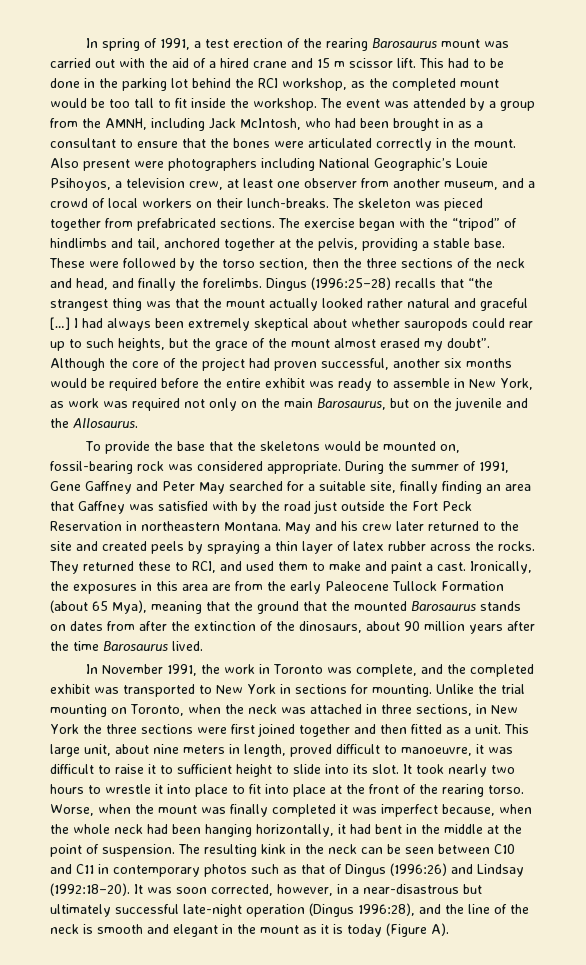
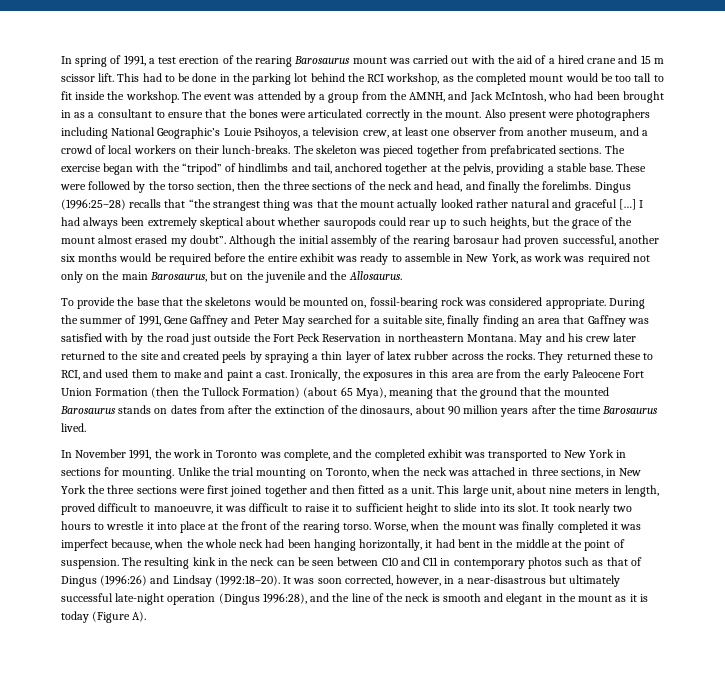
- The event was attended by a group from the AMNH, including Jack McIntosh, who had been brought in as a consultant to ensure that the bones were articulated correctly in the mount.
+ The event was attended by a group from the AMNH, and Jack McIntosh, who had been brought in as a consultant to ensure that the bones were articulated correctly in the mount.
- Although the core of the project had proven successful, another six months would be required before the entire exhibit was ready to assemble in New York, as work was required not only on the main Barosaurus, but on the juvenile and the Allosaurus.
+ Although the initial assembly of the rearing barosaur had proven successful, another six months would be required before the entire exhibit was ready to assemble in New York, as work was required not only on the main Barosaurus, but on the juvenile and the Allosaurus.
- Ironically, the exposures in this area are from the early Paleocene Tullock Formation (about 65 Mya), meaning that the ground that the mounted Barosaurus stands on dates from after the extinction of the dinosaurs, about 90 million years after the time Barosaurus lived.
+ Ironically, the exposures in this area are from the early Paleocene Fort Union Formation (then the Tullock Formation) (about 65 Mya), meaning that the ground that the mounted Barosaurus stands on dates from after the extinction of the dinosaurs, about 90 million years after the time Barosaurus lived.
- It took nearly two hours to wrestle it into place to fit into place at the front of the rearing torso.
+ It took nearly two hours to wrestle it into place at the front of the rearing torso.

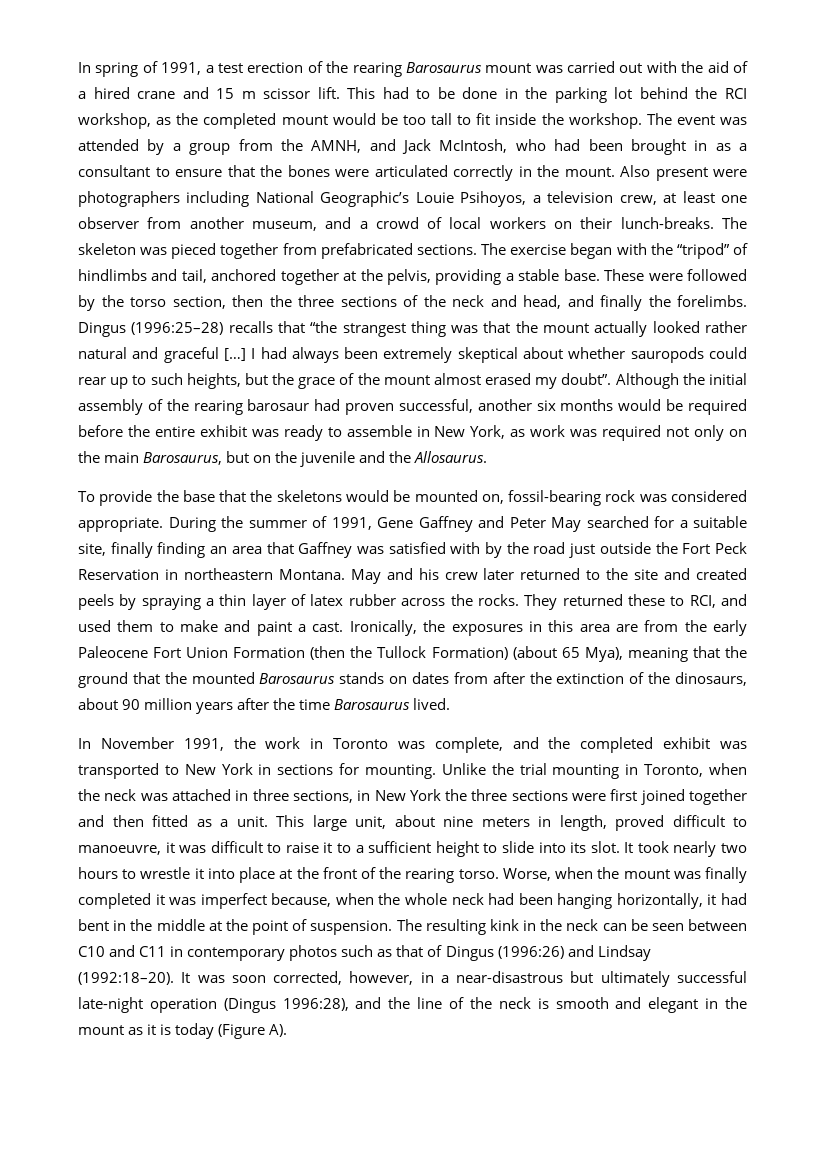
- Unlike the trial mounting on Toronto, when the neck was attached in three sections, in New York the three sections were first joined together and then fitted as a unit.
+ Unlike the trial mounting in Toronto, when the neck was attached in three sections, in New York the three sections were first joined together and then fitted as a unit.
- This large unit, about nine meters in length, proved difficult to manoeuvre, it was difficult to raise it to sufficient height to slide into its slot.
+ This large unit, about nine meters in length, proved difficult to manoeuvre, it was difficult to raise it to a sufficient height to slide into its slot.

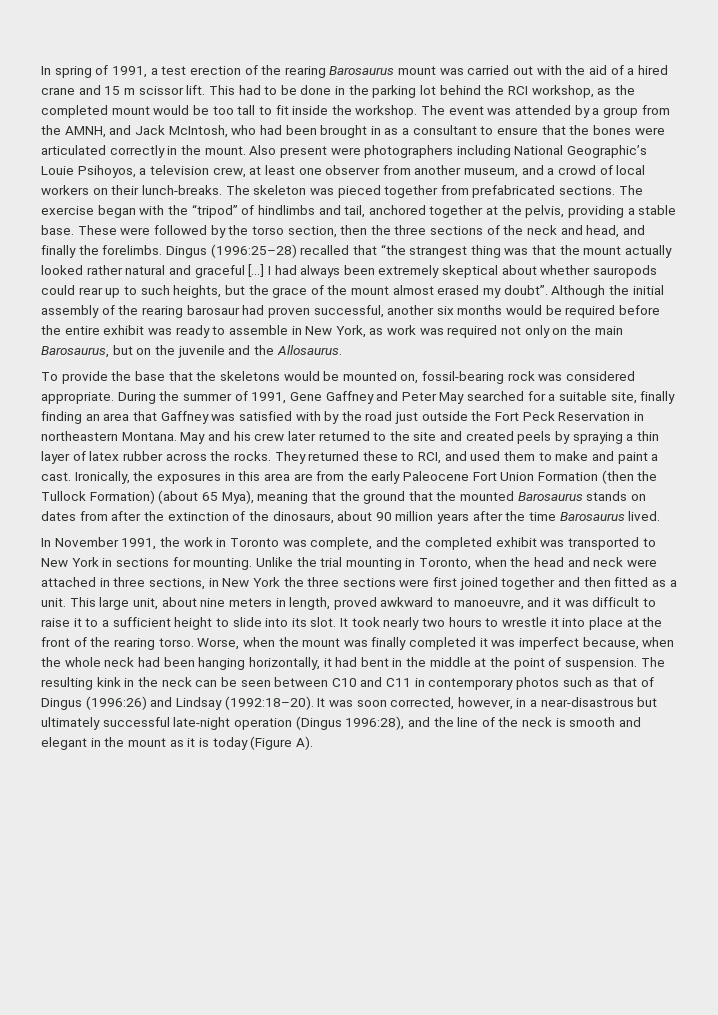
- Dingus (1996:25–28) recalls that “the strangest thing was that the mount actually looked rather natural and graceful […]
+ Dingus (1996:25–28) recalled that “the strangest thing was that the mount actually looked rather natural and graceful […]
- Unlike the trial mounting in Toronto, when the neck was attached in three sections, in New York the three sections were first joined together and then fitted as a unit.
+ Unlike the trial mounting in Toronto, when the head and neck were attached in three sections, in New York the three sections were first joined together and then fitted as a unit.
- This large unit, about nine meters in length, proved difficult to manoeuvre, it was difficult to raise it to a sufficient height to slide into its slot.
+ This large unit, about nine meters in length, proved awkward to manoeuvre, and it was difficult to raise it to a sufficient height to slide into its slot.

